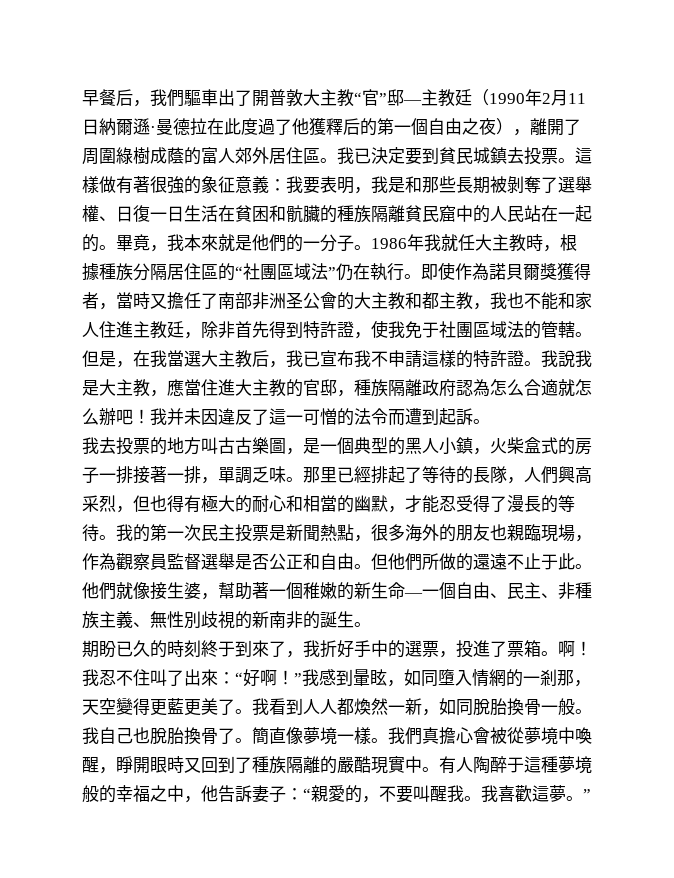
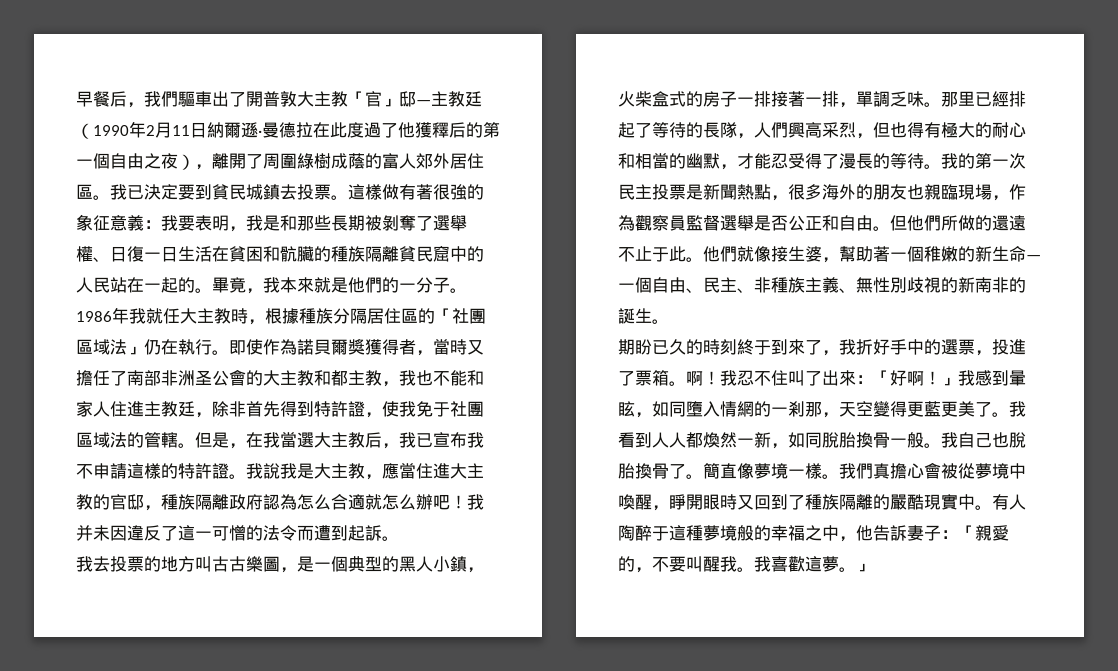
- 早餐后，我們驅車出了開普敦大主教“官”邸—主教廷（1990年2月11日納爾遜·曼德拉在此度過了他獲釋后的第一個自由之夜），離開了周圍綠樹成蔭的富人郊外居住區。
+ 早餐后，我們驅車出了開普敦大主教「官」邸—主教廷（1990年2月11日納爾遜·曼德拉在此度過了他獲釋后的第一個自由之夜），離開了周圍綠樹成蔭的富人郊外居住區。
- 1986年我就任大主教時，根據種族分隔居住區的“社團區域法”仍在執行。
+ 1986年我就任大主教時，根據種族分隔居住區的「社團區域法」仍在執行。
- 我忍不住叫了出來：“好啊！”我感到暈眩，如同墮入情網的一剎那，天空變得更藍更美了。
+ 我忍不住叫了出來：「好啊！」我感到暈眩，如同墮入情網的一剎那，天空變得更藍更美了。
- 有人陶醉于這種夢境般的幸福之中，他告訴妻子：“親愛的，不要叫醒我。
+ 有人陶醉于這種夢境般的幸福之中，他告訴妻子：「親愛的，不要叫醒我。
- 我喜歡這夢。”
+ 我喜歡這夢。」

